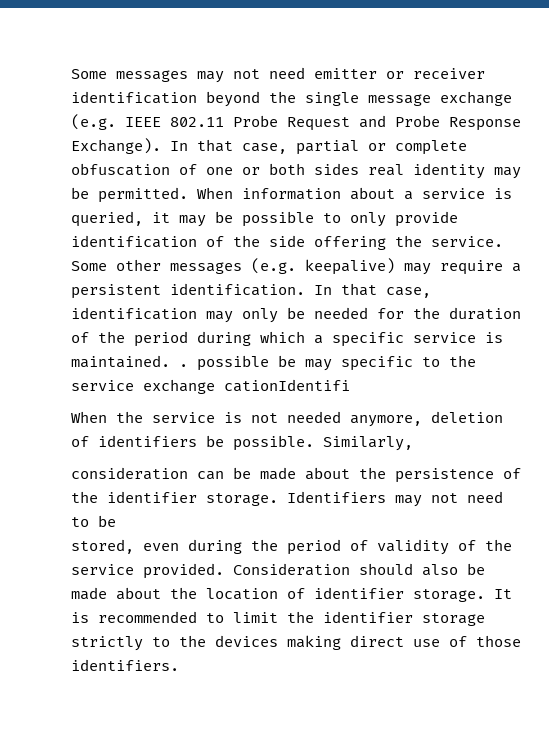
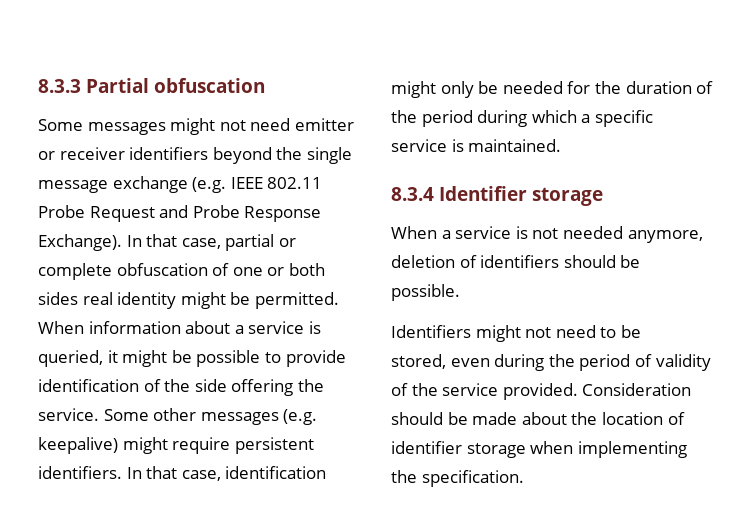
+ 8.3.3 Partial obfuscation
- Some messages may not need emitter or receiver identification beyond the single message exchange (e.g. IEEE 802.11 Probe Request and Probe Response Exchange).
+ Some messages might not need emitter or receiver identifiers beyond the single message exchange (e.g. IEEE 802.11 Probe Request and Probe Response Exchange).
- In that case, partial or complete obfuscation of one or both sides real identity may be permitted.
+ In that case, partial or complete obfuscation of one or both sides real identity might be permitted.
- When information about a service is queried, it may be possible to only provide identification of the side offering the service.
+ When information about a service is queried, it might be possible to provide identification of the side offering the service.
- Some other messages (e.g. keepalive) may require a persistent identification.
+ Some other messages (e.g. keepalive) might require persistent identifiers.
- In that case, identification may only be needed for the duration of the period during which a specific service is maintained. . possible be may specific to the service exchange cationIdentifi
- When the service is not needed anymore, deletion of identifiers be possible. Similarly,
- consideration can be made about the persistence of the identifier storage. Identifiers may not need to be
+ In that case, identification might only be needed for the duration of the period during which a specific service is maintained.
+ 8.3.4 Identifier storage
+ When a service is not needed anymore, deletion of identifiers should be possible.
+ Identifiers might not need to be
- Consideration should also be made about the location of identifier storage. It is recommended to limit the identifier storage strictly to the devices making direct use of those identifiers.
+ Consideration should be made about the location of identifier storage when implementing the specification.

